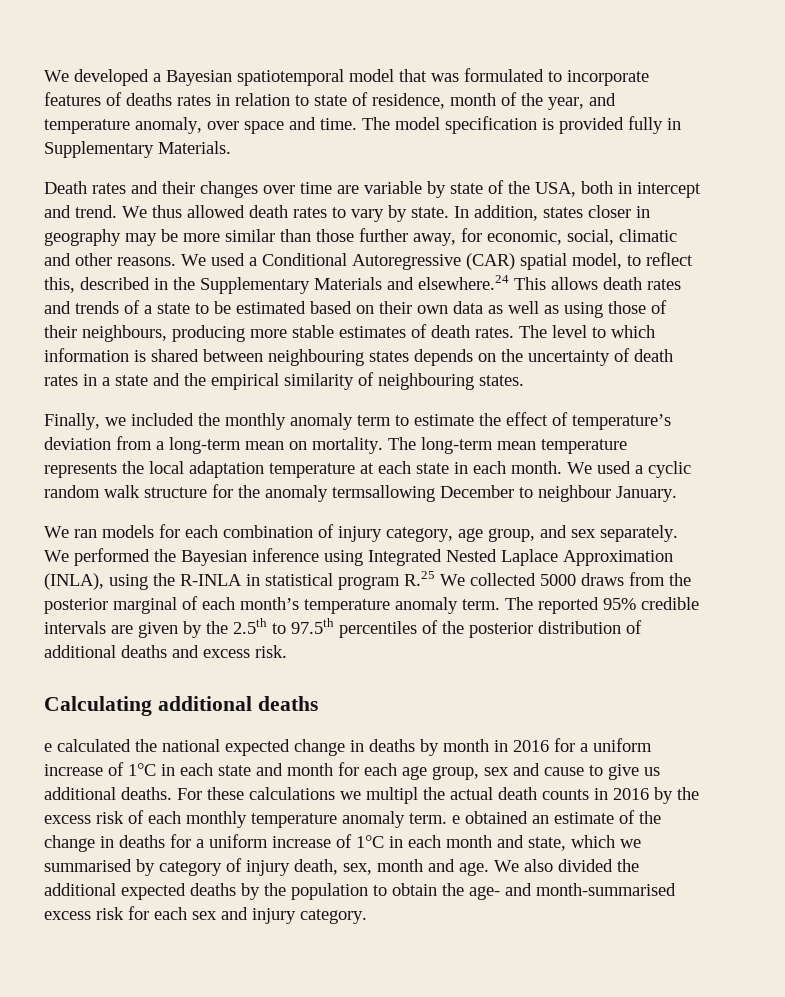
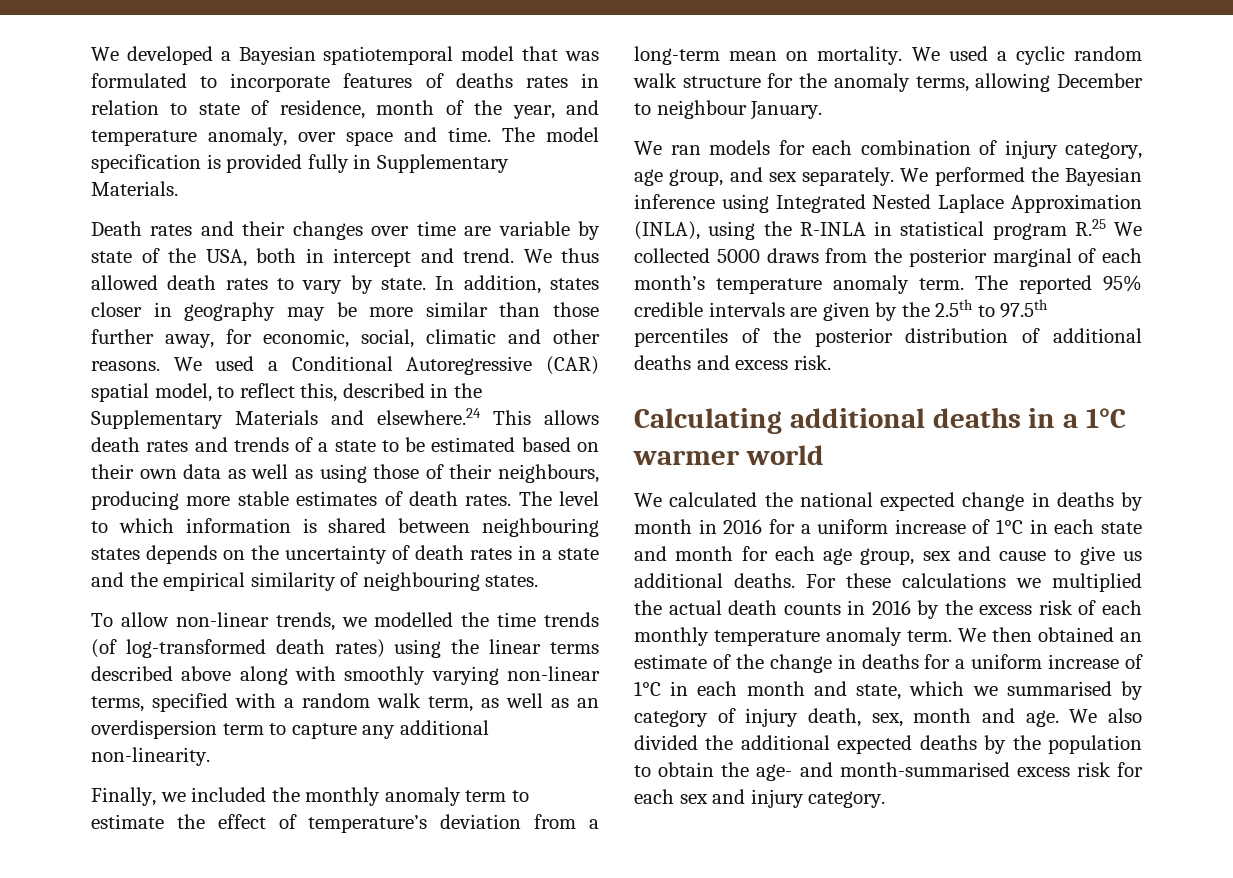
+ To allow non-linear trends, we modelled the time trends (of log-transformed death rates) using the linear terms described above along with smoothly varying non-linear terms, specified with a random walk term, as well as an overdispersion term to capture any additional non-linearity.
- The long-term mean temperature represents the local adaptation temperature at each state in each month.
- We used a cyclic random walk structure for the anomaly termsallowing December to neighbour January.
+ We used a cyclic random walk structure for the anomaly terms, allowing December to neighbour January.
- Calculating additional deaths
- e calculated the national expected change in deaths by month in 2016 for a uniform increase of 1°C in each state and month for each age group, sex and cause to give us additional deaths.
+ Calculating additional deaths in a 1°C warmer world
+ We calculated the national expected change in deaths by month in 2016 for a uniform increase of 1°C in each state and month for each age group, sex and cause to give us additional deaths.
- For these calculations we multipl the actual death counts in 2016 by the excess risk of each monthly temperature anomaly term. e obtained an estimate of the change in deaths for a uniform increase of 1°C in each month and state, which we summarised by category of injury death, sex, month and age.
+ For these calculations we multiplied the actual death counts in 2016 by the excess risk of each monthly temperature anomaly term. We then obtained an estimate of the change in deaths for a uniform increase of 1°C in each month and state, which we summarised by category of injury death, sex, month and age.

